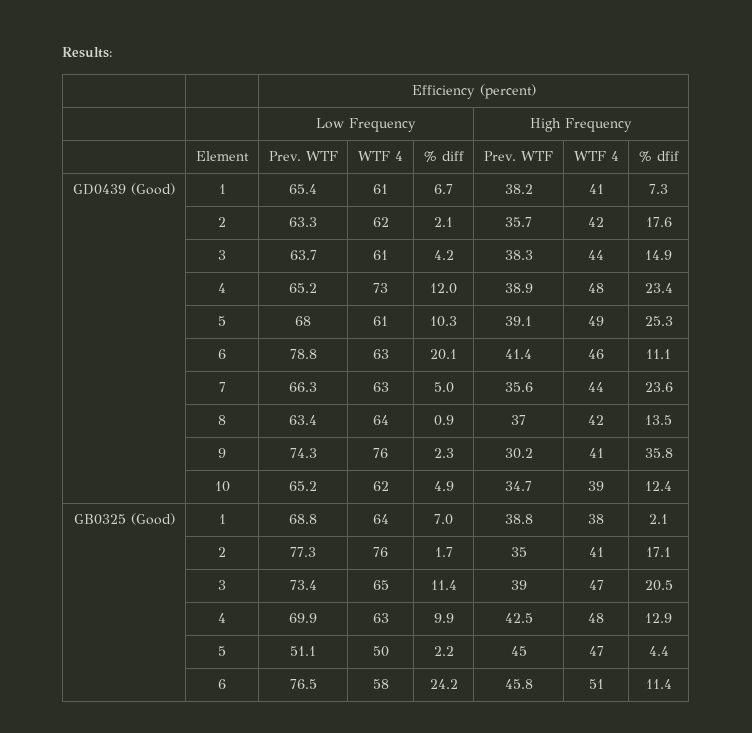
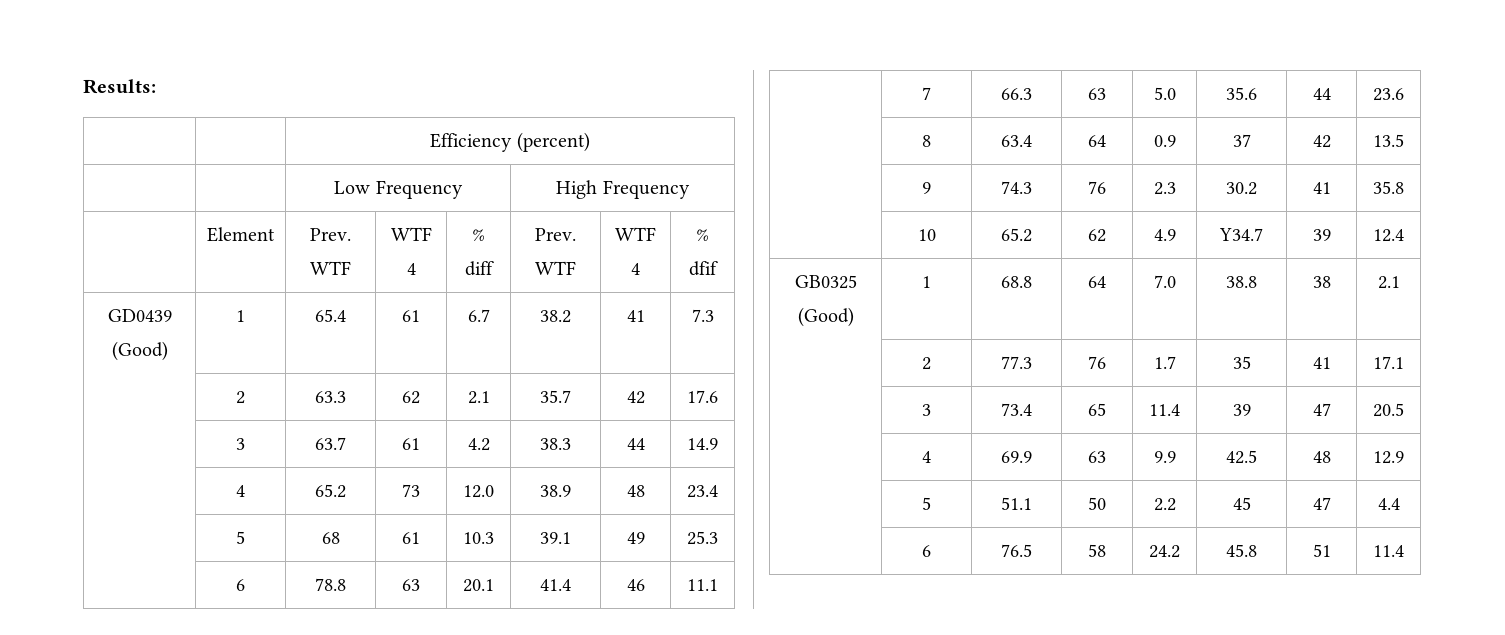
- | 10 | 65.2 | 62 | 4.9 | 34.7 | 39 | 12.4
+ | 10 | 65.2 | 62 | 4.9 | Y34.7 | 39 | 12.4

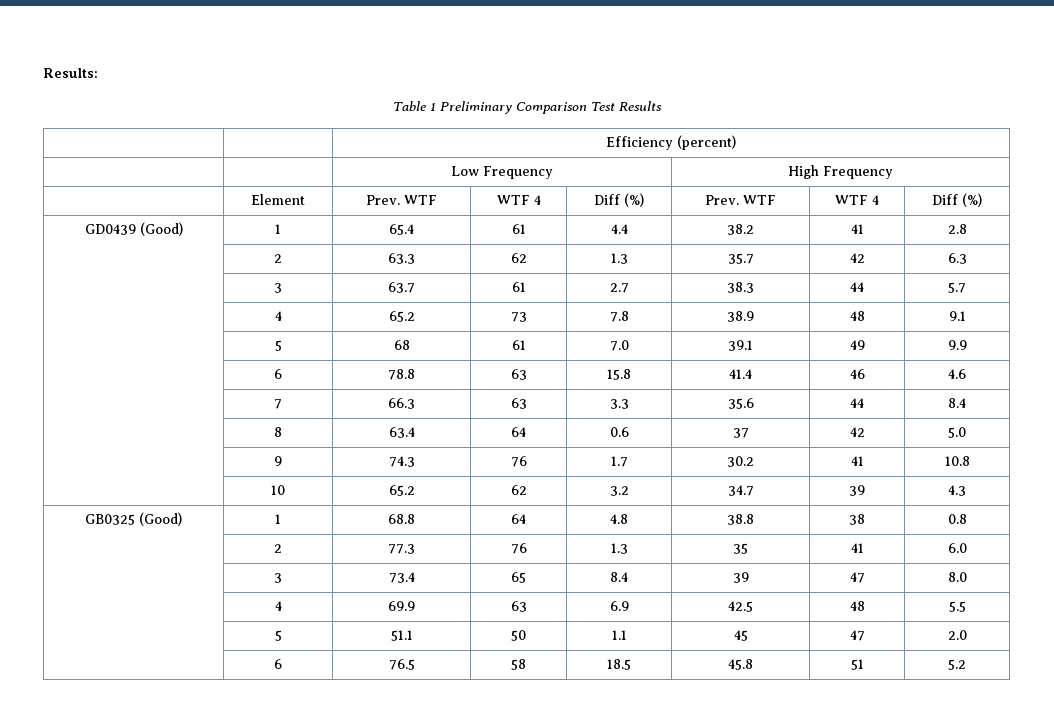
+ Table 1 Preliminary Comparison Test Results
- | Element | Prev. WTF | WTF 4 | % diff | Prev. WTF | WTF 4 | % dfif
+ | Element | Prev. WTF | WTF 4 | Diff (%) | Prev. WTF | WTF 4 | Diff (%)
- GD0439 (Good) | 1 | 65.4 | 61 | 6.7 | 38.2 | 41 | 7.3
+ GD0439 (Good) | 1 | 65.4 | 61 | 4.4 | 38.2 | 41 | 2.8
- | 2 | 63.3 | 62 | 2.1 | 35.7 | 42 | 17.6
+ | 2 | 63.3 | 62 | 1.3 | 35.7 | 42 | 6.3
- | 3 | 63.7 | 61 | 4.2 | 38.3 | 44 | 14.9
+ | 3 | 63.7 | 61 | 2.7 | 38.3 | 44 | 5.7
- | 4 | 65.2 | 73 | 12.0 | 38.9 | 48 | 23.4
+ | 4 | 65.2 | 73 | 7.8 | 38.9 | 48 | 9.1
- | 5 | 68 | 61 | 10.3 | 39.1 | 49 | 25.3
+ | 5 | 68 | 61 | 7.0 | 39.1 | 49 | 9.9
- | 6 | 78.8 | 63 | 20.1 | 41.4 | 46 | 11.1
+ | 6 | 78.8 | 63 | 15.8 | 41.4 | 46 | 4.6
- | 7 | 66.3 | 63 | 5.0 | 35.6 | 44 | 23.6
+ | 7 | 66.3 | 63 | 3.3 | 35.6 | 44 | 8.4
- | 8 | 63.4 | 64 | 0.9 | 37 | 42 | 13.5
+ | 8 | 63.4 | 64 | 0.6 | 37 | 42 | 5.0
- | 9 | 74.3 | 76 | 2.3 | 30.2 | 41 | 35.8
+ | 9 | 74.3 | 76 | 1.7 | 30.2 | 41 | 10.8
- | 10 | 65.2 | 62 | 4.9 | Y34.7 | 39 | 12.4
+ | 10 | 65.2 | 62 | 3.2 | 34.7 | 39 | 4.3
- GB0325 (Good) | 1 | 68.8 | 64 | 7.0 | 38.8 | 38 | 2.1
+ GB0325 (Good) | 1 | 68.8 | 64 | 4.8 | 38.8 | 38 | 0.8
- | 2 | 77.3 | 76 | 1.7 | 35 | 41 | 17.1
+ | 2 | 77.3 | 76 | 1.3 | 35 | 41 | 6.0
- | 3 | 73.4 | 65 | 11.4 | 39 | 47 | 20.5
+ | 3 | 73.4 | 65 | 8.4 | 39 | 47 | 8.0
- | 4 | 69.9 | 63 | 9.9 | 42.5 | 48 | 12.9
+ | 4 | 69.9 | 63 | 6.9 | 42.5 | 48 | 5.5
- | 5 | 51.1 | 50 | 2.2 | 45 | 47 | 4.4
+ | 5 | 51.1 | 50 | 1.1 | 45 | 47 | 2.0
- | 6 | 76.5 | 58 | 24.2 | 45.8 | 51 | 11.4
+ | 6 | 76.5 | 58 | 18.5 | 45.8 | 51 | 5.2

